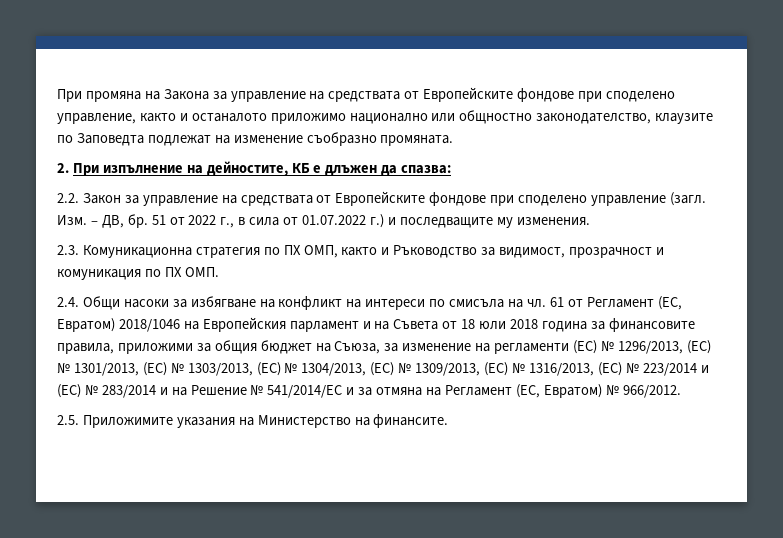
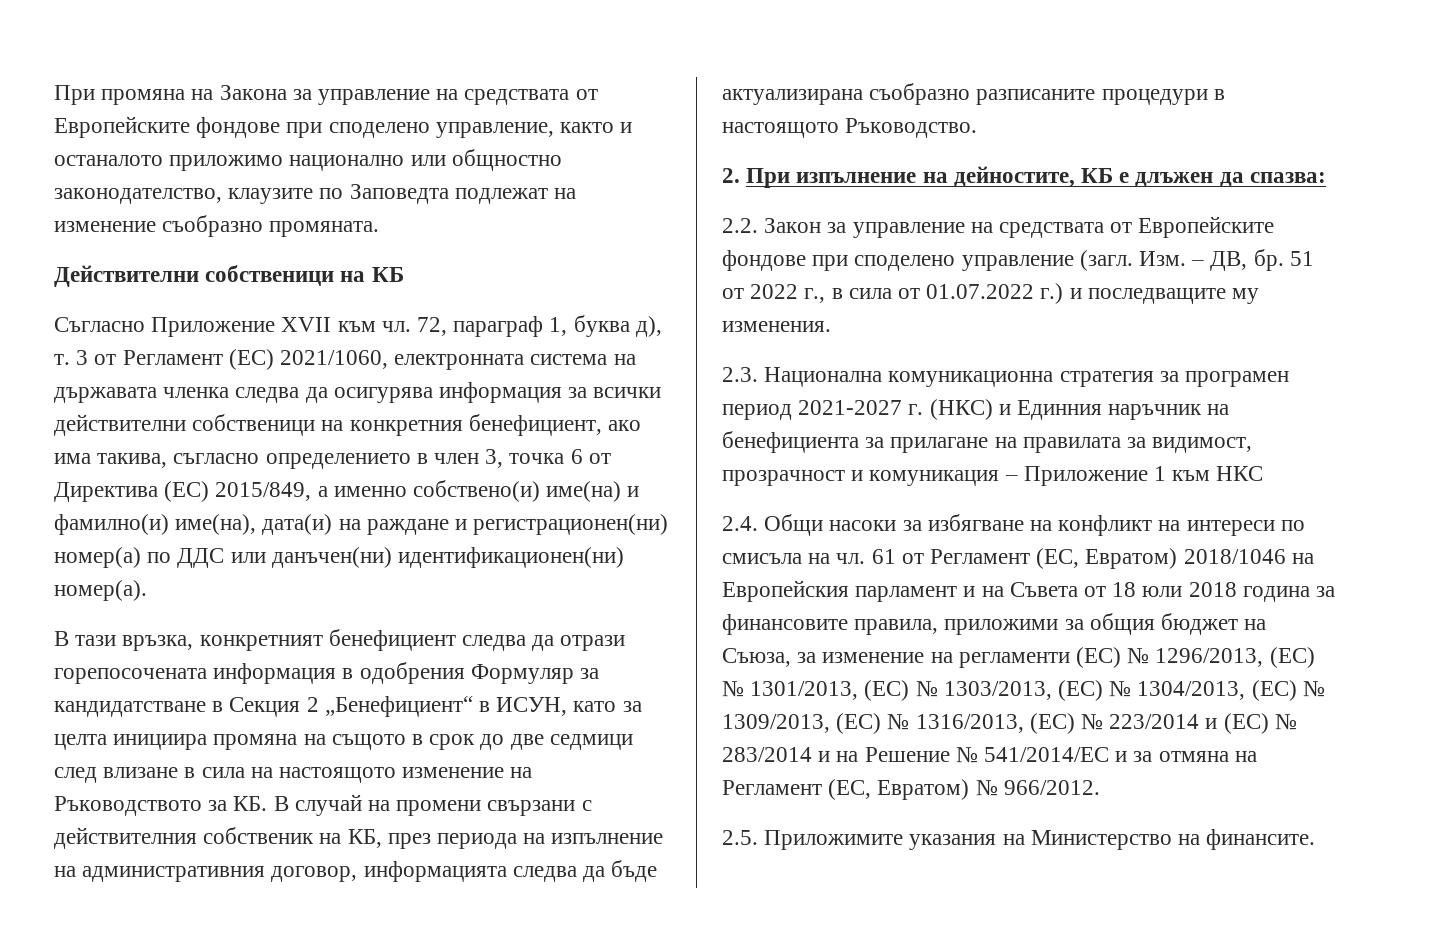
+ Действителни собственици на КБ
+ Съгласно Приложение XVII към чл. 72, параграф 1, буква д), т. 3 от Регламент (ЕС) 2021/1060, електронната система на държавата членка следва да осигурява информация за всички действителни собственици на конкретния бенефициент, ако има такива, съгласно определението в член 3, точка 6 от Директива (ЕС) 2015/849, а именно собствено(и) име(на) и фамилно(и) име(на), дата(и) на раждане и регистрационен(ни) номер(а) по ДДС или данъчен(ни) идентификационен(ни) номер(а).
+ В тази връзка, конкретният бенефициент следва да отрази горепосочената информация в одобрения Формуляр за кандидатстване в Секция 2 „Бенефициент“ в ИСУН, като за целта инициира промяна на същото в срок до две седмици след влизане в сила на настоящото изменение на Ръководството за КБ. В случай на промени свързани с действителния собственик на КБ, през периода на изпълнение на административния договор, информацията следва да бъде актуализирана съобразно разписаните процедури в настоящото Ръководство.
- 2.3. Комуникационна стратегия по ПХ ОМП, както и Ръководство за видимост, прозрачност и комуникация по ПХ ОМП.
+ 2.3. Национална комуникационна стратегия за програмен период 2021-2027 г. (НКС) и Единния наръчник на бенефициента за прилагане на правилата за видимост, прозрачност и комуникация – Приложение 1 към НКС

